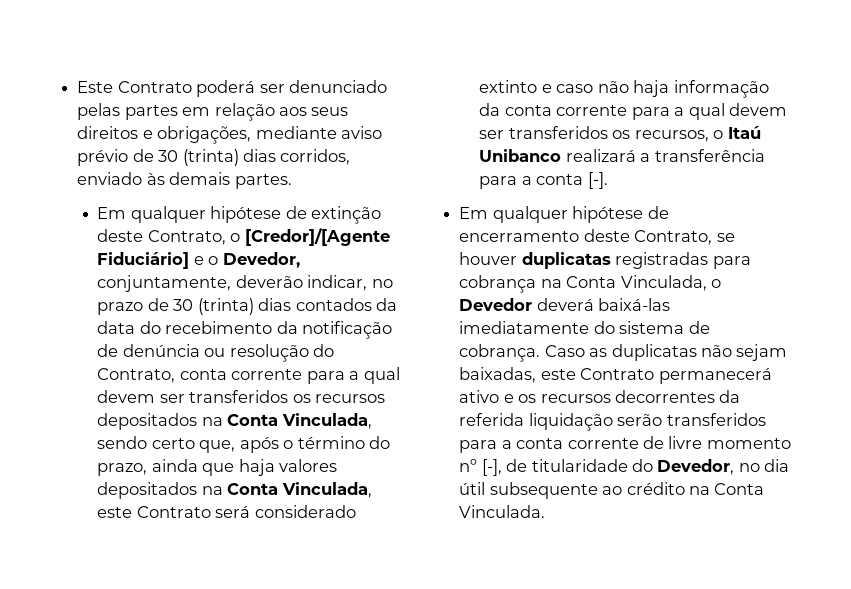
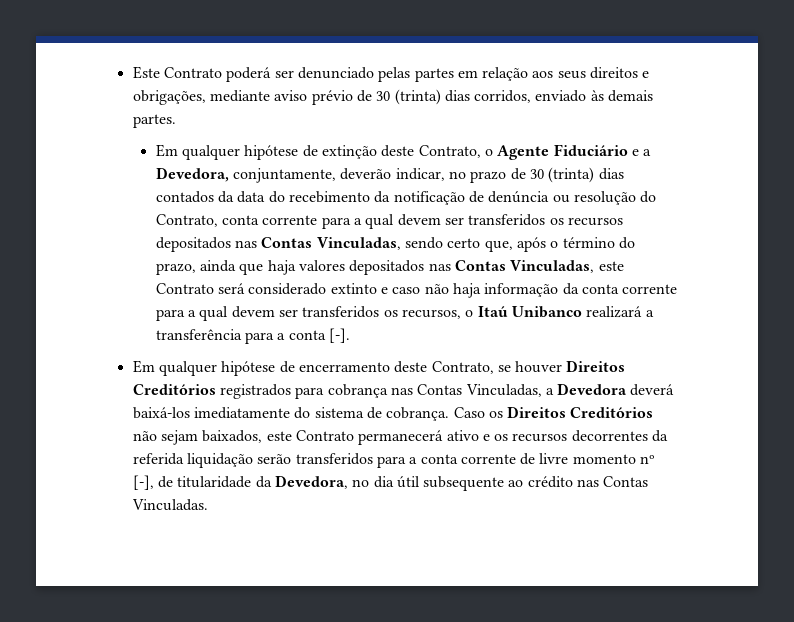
- Em qualquer hipótese de extinção deste Contrato, o [Credor]/[Agente Fiduciário] e o Devedor, conjuntamente, deverão indicar, no prazo de 30 (trinta) dias contados da data do recebimento da notificação de denúncia ou resolução do Contrato, conta corrente para a qual devem ser transferidos os recursos depositados na Conta Vinculada, sendo certo que, após o término do prazo, ainda que haja valores depositados na Conta Vinculada, este Contrato será considerado extinto e caso não haja informação da conta corrente para a qual devem ser transferidos os recursos, o Itaú Unibanco realizará a transferência para a conta [-].
+ Em qualquer hipótese de extinção deste Contrato, o Agente Fiduciário e a Devedora, conjuntamente, deverão indicar, no prazo de 30 (trinta) dias contados da data do recebimento da notificação de denúncia ou resolução do Contrato, conta corrente para a qual devem ser transferidos os recursos depositados nas Contas Vinculadas, sendo certo que, após o término do prazo, ainda que haja valores depositados nas Contas Vinculadas, este Contrato será considerado extinto e caso não haja informação da conta corrente para a qual devem ser transferidos os recursos, o Itaú Unibanco realizará a transferência para a conta [-].
- Em qualquer hipótese de encerramento deste Contrato, se houver duplicatas registradas para cobrança na Conta Vinculada, o Devedor deverá baixá-las imediatamente do sistema de cobrança.
+ Em qualquer hipótese de encerramento deste Contrato, se houver Direitos Creditórios registrados para cobrança nas Contas Vinculadas, a Devedora deverá baixá-los imediatamente do sistema de cobrança.
- Caso as duplicatas não sejam baixadas, este Contrato permanecerá ativo e os recursos decorrentes da referida liquidação serão transferidos para a conta corrente de livre momento nº [-], de titularidade do Devedor, no dia útil subsequente ao crédito na Conta Vinculada.
+ Caso os Direitos Creditórios não sejam baixados, este Contrato permanecerá ativo e os recursos decorrentes da referida liquidação serão transferidos para a conta corrente de livre momento nº [-], de titularidade da Devedora, no dia útil subsequente ao crédito nas Contas Vinculadas.

